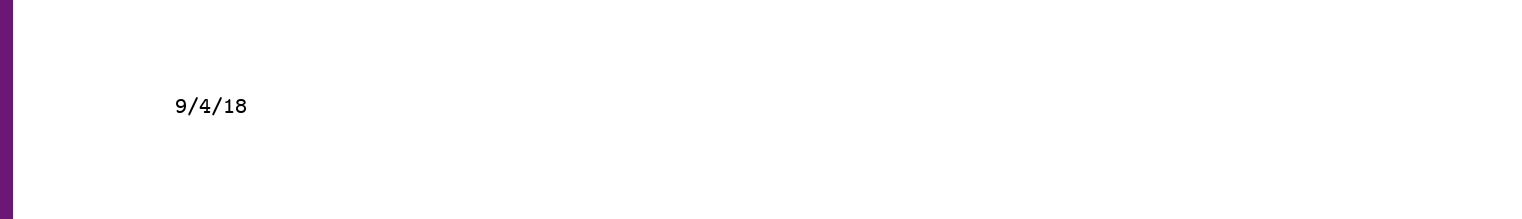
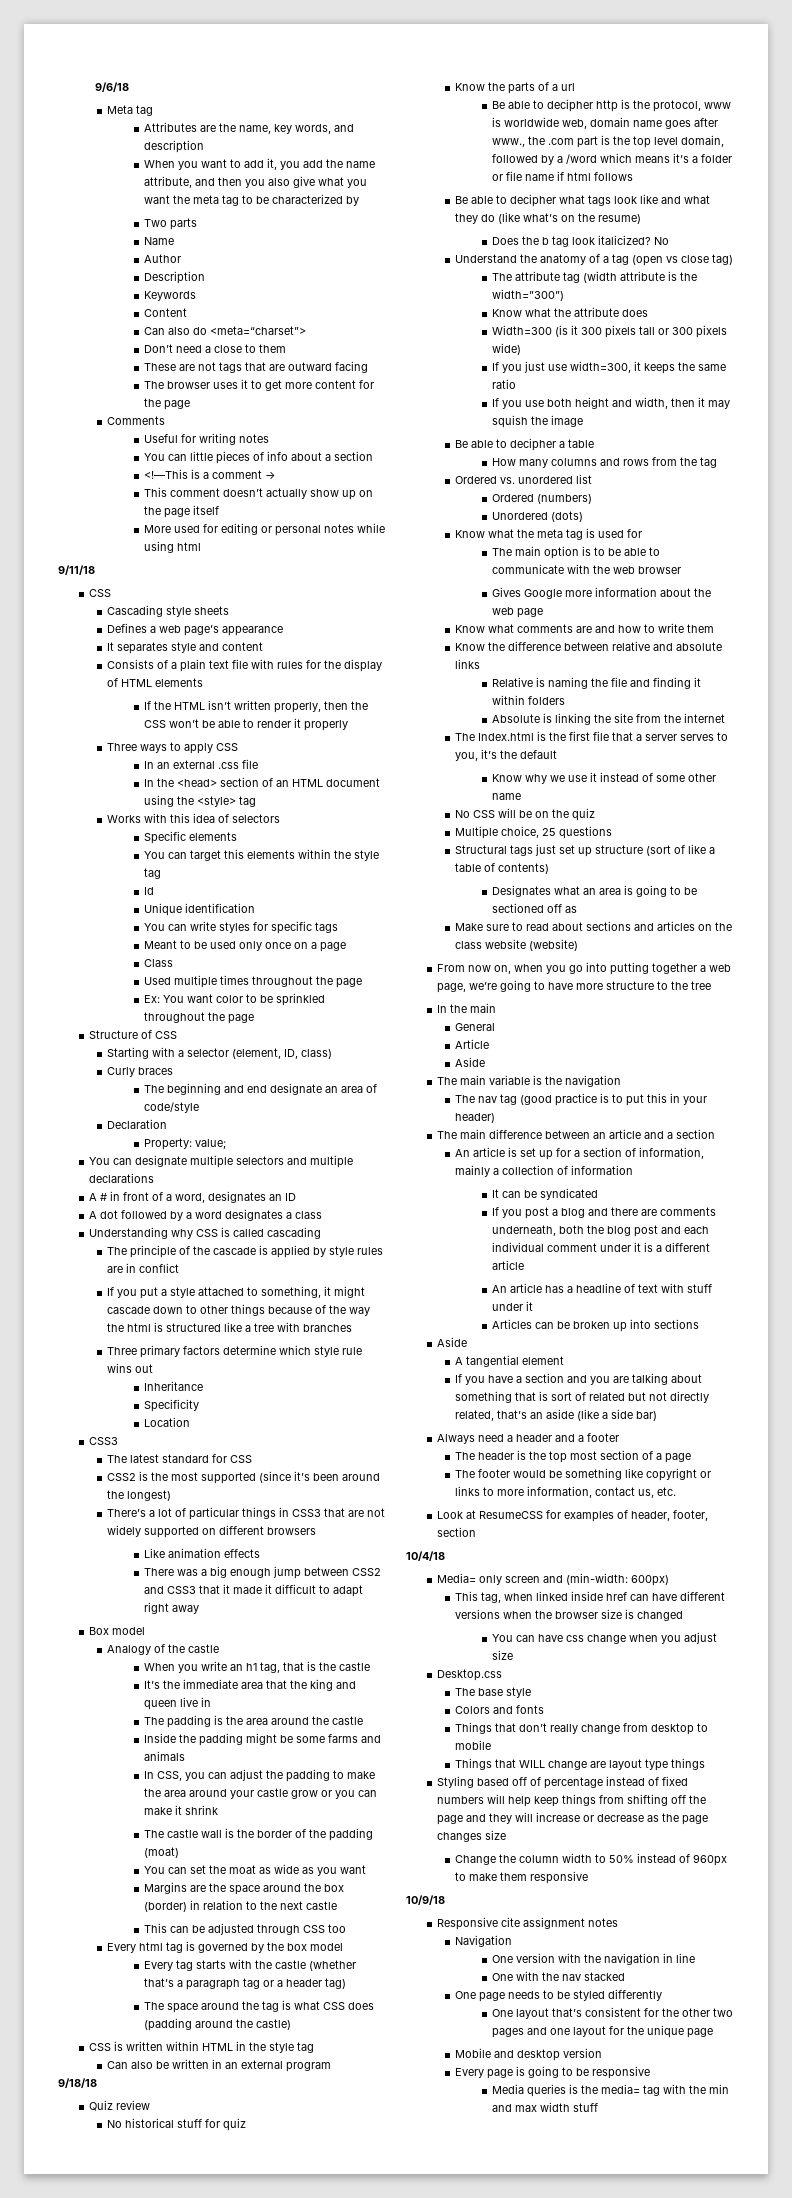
- 9/4/18
+ 9/6/18
+ Meta tag
+ Attributes are the name, key words, and description
+ When you want to add it, you add the name attribute, and then you also give what you want the meta tag to be characterized by
+ Two parts
+ Name
+ Author
+ Description
+ Keywords
+ Content
+ Can also do <meta=“charset”>
+ Don’t need a close to them
+ These are not tags that are outward facing
+ The browser uses it to get more content for the page
+ Comments
+ Useful for writing notes
+ You can little pieces of info about a section
+ <!—This is a comment →
+ This comment doesn’t actually show up on the page itself
+ More used for editing or personal notes while using html
+ 9/11/18
+ CSS
+ Cascading style sheets
+ Defines a web page’s appearance
+ It separates style and content
+ Consists of a plain text file with rules for the display of HTML elements
+ If the HTML isn’t written properly, then the CSS won’t be able to render it properly
+ Three ways to apply CSS
+ In an external .css file
+ In the <head> section of an HTML document using the <style> tag
+ Works with this idea of selectors
+ Specific elements
+ You can target this elements within the style tag
+ Id
+ Unique identification
+ You can write styles for specific tags
+ Meant to be used only once on a page
+ Class
+ Used multiple times throughout the page
+ Ex: You want color to be sprinkled throughout the page
+ Structure of CSS
+ Starting with a selector (element, ID, class)
+ Curly braces
+ The beginning and end designate an area of code/style
+ Declaration
+ Property: value;
+ You can designate multiple selectors and multiple declarations
+ A # in front of a word, designates an ID
+ A dot followed by a word designates a class
+ Understanding why CSS is called cascading
+ The principle of the cascade is applied by style rules are in conflict
+ If you put a style attached to something, it might cascade down to other things because of the way the html is structured like a tree with branches
+ Three primary factors determine which style rule wins out
+ Inheritance
+ Specificity
+ Location
+ CSS3
+ The latest standard for CSS
+ CSS2 is the most supported (since it’s been around the longest)
+ There’s a lot of particular things in CSS3 that are not widely supported on different browsers
+ Like animation effects
+ There was a big enough jump between CSS2 and CSS3 that it made it difficult to adapt right away
+ Box model
+ Analogy of the castle
+ When you write an h1 tag, that is the castle
+ It’s the immediate area that the king and queen live in
+ The padding is the area around the castle
+ Inside the padding might be some farms and animals
+ In CSS, you can adjust the padding to make the area around your castle grow or you can make it shrink
+ The castle wall is the border of the padding (moat)
+ You can set the moat as wide as you want
+ Margins are the space around the box (border) in relation to the next castle
+ This can be adjusted through CSS too
+ Every html tag is governed by the box model
+ Every tag starts with the castle (whether that’s a paragraph tag or a header tag)
+ The space around the tag is what CSS does (padding around the castle)
+ CSS is written within HTML in the style tag
+ Can also be written in an external program
+ 9/18/18
+ Quiz review
+ No historical stuff for quiz
+ Know the parts of a url
+ Be able to decipher http is the protocol, www is worldwide web, domain name goes after www., the .com part is the top level domain, followed by a /word which means it’s a folder or file name if html follows
+ Be able to decipher what tags look like and what they do (like what’s on the resume)
+ Does the b tag look italicized? No
+ Understand the anatomy of a tag (open vs close tag)
+ The attribute tag (width attribute is the width=”300”)
+ Know what the attribute does
+ Width=300 (is it 300 pixels tall or 300 pixels wide)
+ If you just use width=300, it keeps the same ratio
+ If you use both height and width, then it may squish the image
+ Be able to decipher a table
+ How many columns and rows from the tag
+ Ordered vs. unordered list
+ Ordered (numbers)
+ Unordered (dots)
+ Know what the meta tag is used for
+ The main option is to be able to communicate with the web browser
+ Gives Google more information about the web page
+ Know what comments are and how to write them
+ Know the difference between relative and absolute links
+ Relative is naming the file and finding it within folders
+ Absolute is linking the site from the internet
+ The Index.html is the first file that a server serves to you, it’s the default
+ Know why we use it instead of some other name
+ No CSS will be on the quiz
+ Multiple choice, 25 questions
+ Structural tags just set up structure (sort of like a table of contents)
+ Designates what an area is going to be sectioned off as
+ Make sure to read about sections and articles on the class website (website)
+ From now on, when you go into putting together a web page, we’re going to have more structure to the tree
+ In the main
+ General
+ Article
+ Aside
+ The main variable is the navigation
+ The nav tag (good practice is to put this in your header)
+ The main difference between an article and a section
+ An article is set up for a section of information, mainly a collection of information
+ It can be syndicated
+ If you post a blog and there are comments underneath, both the blog post and each individual comment under it is a different article
+ An article has a headline of text with stuff under it
+ Articles can be broken up into sections
+ Aside
+ A tangential element
+ If you have a section and you are talking about something that is sort of related but not directly related, that’s an aside (like a side bar)
+ Always need a header and a footer
+ The header is the top most section of a page
+ The footer would be something like copyright or links to more information, contact us, etc.
+ Look at ResumeCSS for examples of header, footer, section
+ 10/4/18
+ Media= only screen and (min-width: 600px)
+ This tag, when linked inside href can have different versions when the browser size is changed
+ You can have css change when you adjust size
+ Desktop.css
+ The base style
+ Colors and fonts
+ Things that don’t really change from desktop to mobile
+ Things that WILL change are layout type things
+ Styling based off of percentage instead of fixed numbers will help keep things from shifting off the page and they will increase or decrease as the page changes size
+ Change the column width to 50% instead of 960px to make them responsive
+ 10/9/18
+ Responsive cite assignment notes
+ Navigation
+ One version with the navigation in line
+ One with the nav stacked
+ One page needs to be styled differently
+ One layout that’s consistent for the other two pages and one layout for the unique page
+ Mobile and desktop version
+ Every page is going to be responsive
+ Media queries is the media= tag with the min and max width stuff

